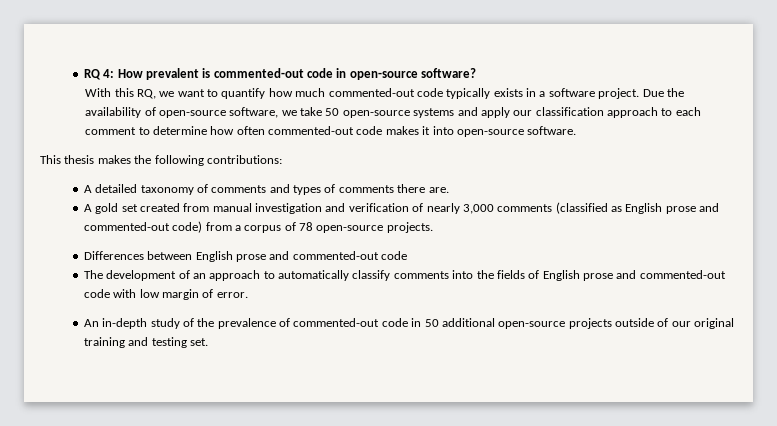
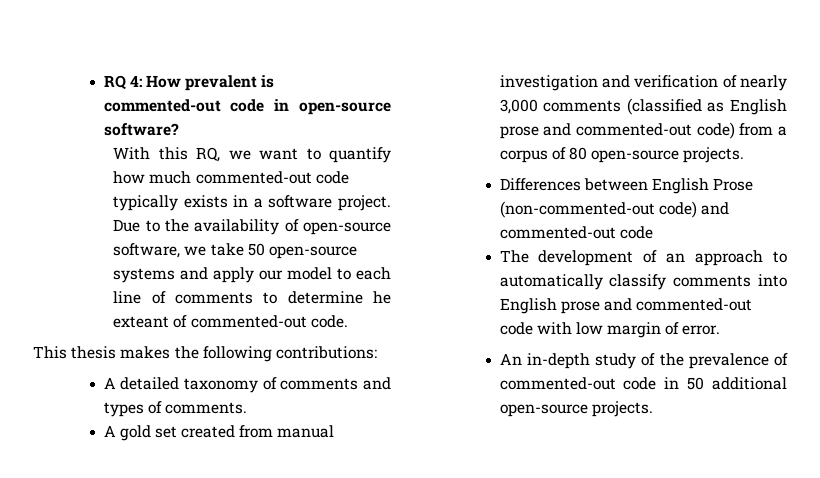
- Due the availability of open-source software, we take 50 open-source systems and apply our classification approach to each comment to determine how often commented-out code makes it into open-source software.
+ Due to the availability of open-source software, we take 50 open-source systems and apply our model to each line of comments to determine he exteant of commented-out code.
- A detailed taxonomy of comments and types of comments there are.
+ A detailed taxonomy of comments and types of comments.
- A gold set created from manual investigation and verification of nearly 3,000 comments (classified as English prose and commented-out code) from a corpus of 78 open-source projects.
+ A gold set created from manual investigation and verification of nearly 3,000 comments (classified as English prose and commented-out code) from a corpus of 80 open-source projects.
- Differences between English prose and commented-out code
+ Differences between English Prose (non-commented-out code) and commented-out code
- The development of an approach to automatically classify comments into the fields of English prose and commented-out code with low margin of error.
+ The development of an approach to automatically classify comments into English prose and commented-out code with low margin of error.
- An in-depth study of the prevalence of commented-out code in 50 additional open-source projects outside of our original training and testing set.
+ An in-depth study of the prevalence of commented-out code in 50 additional open-source projects.

